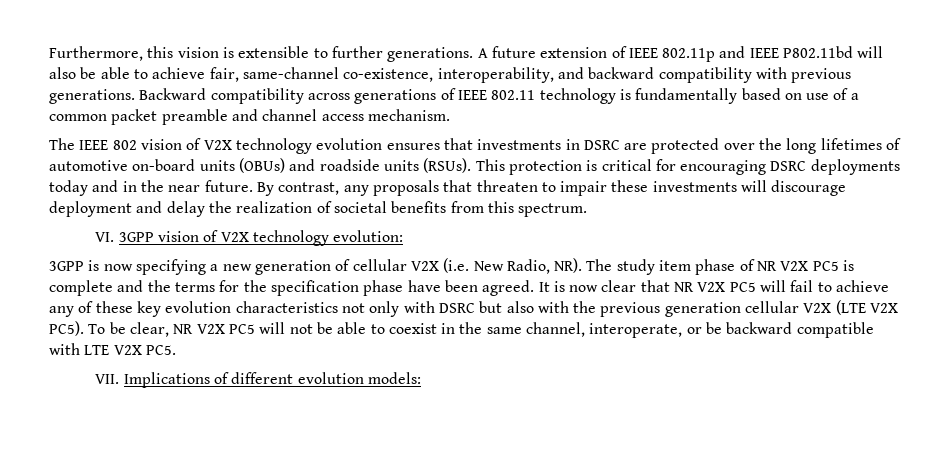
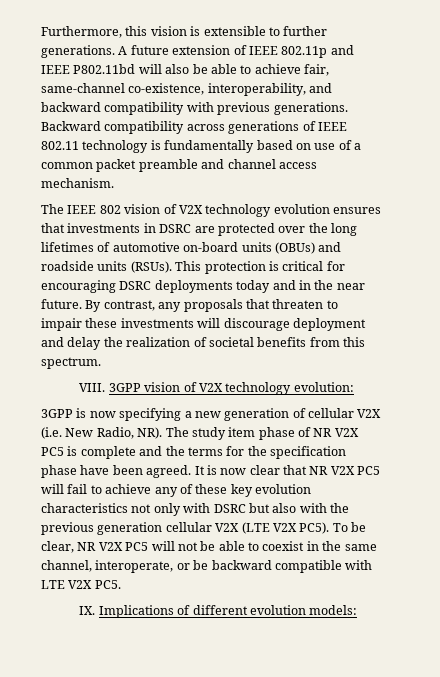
- VI. 3GPP vision of V2X technology evolution:
+ VIII. 3GPP vision of V2X technology evolution:
- VII. Implications of different evolution models:
+ IX. Implications of different evolution models:

